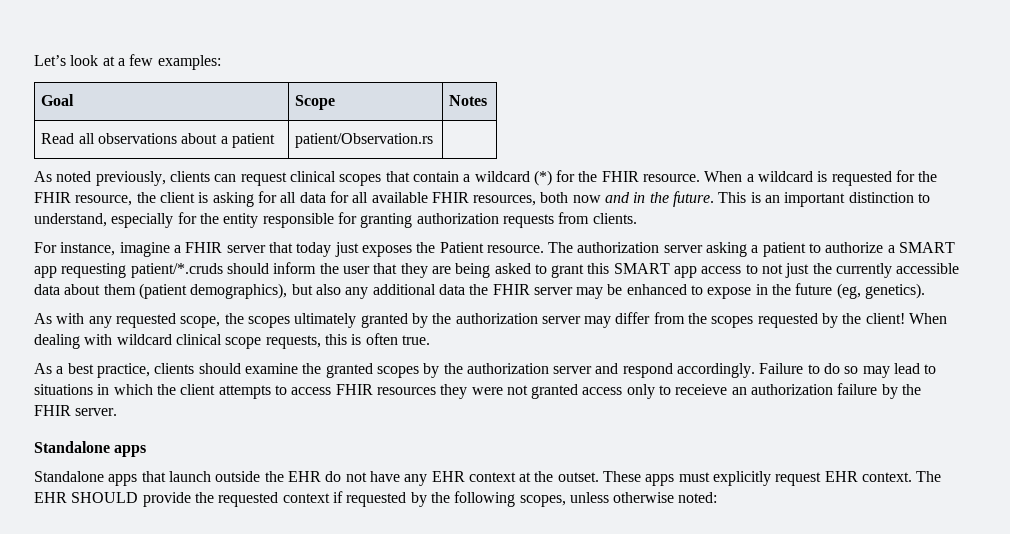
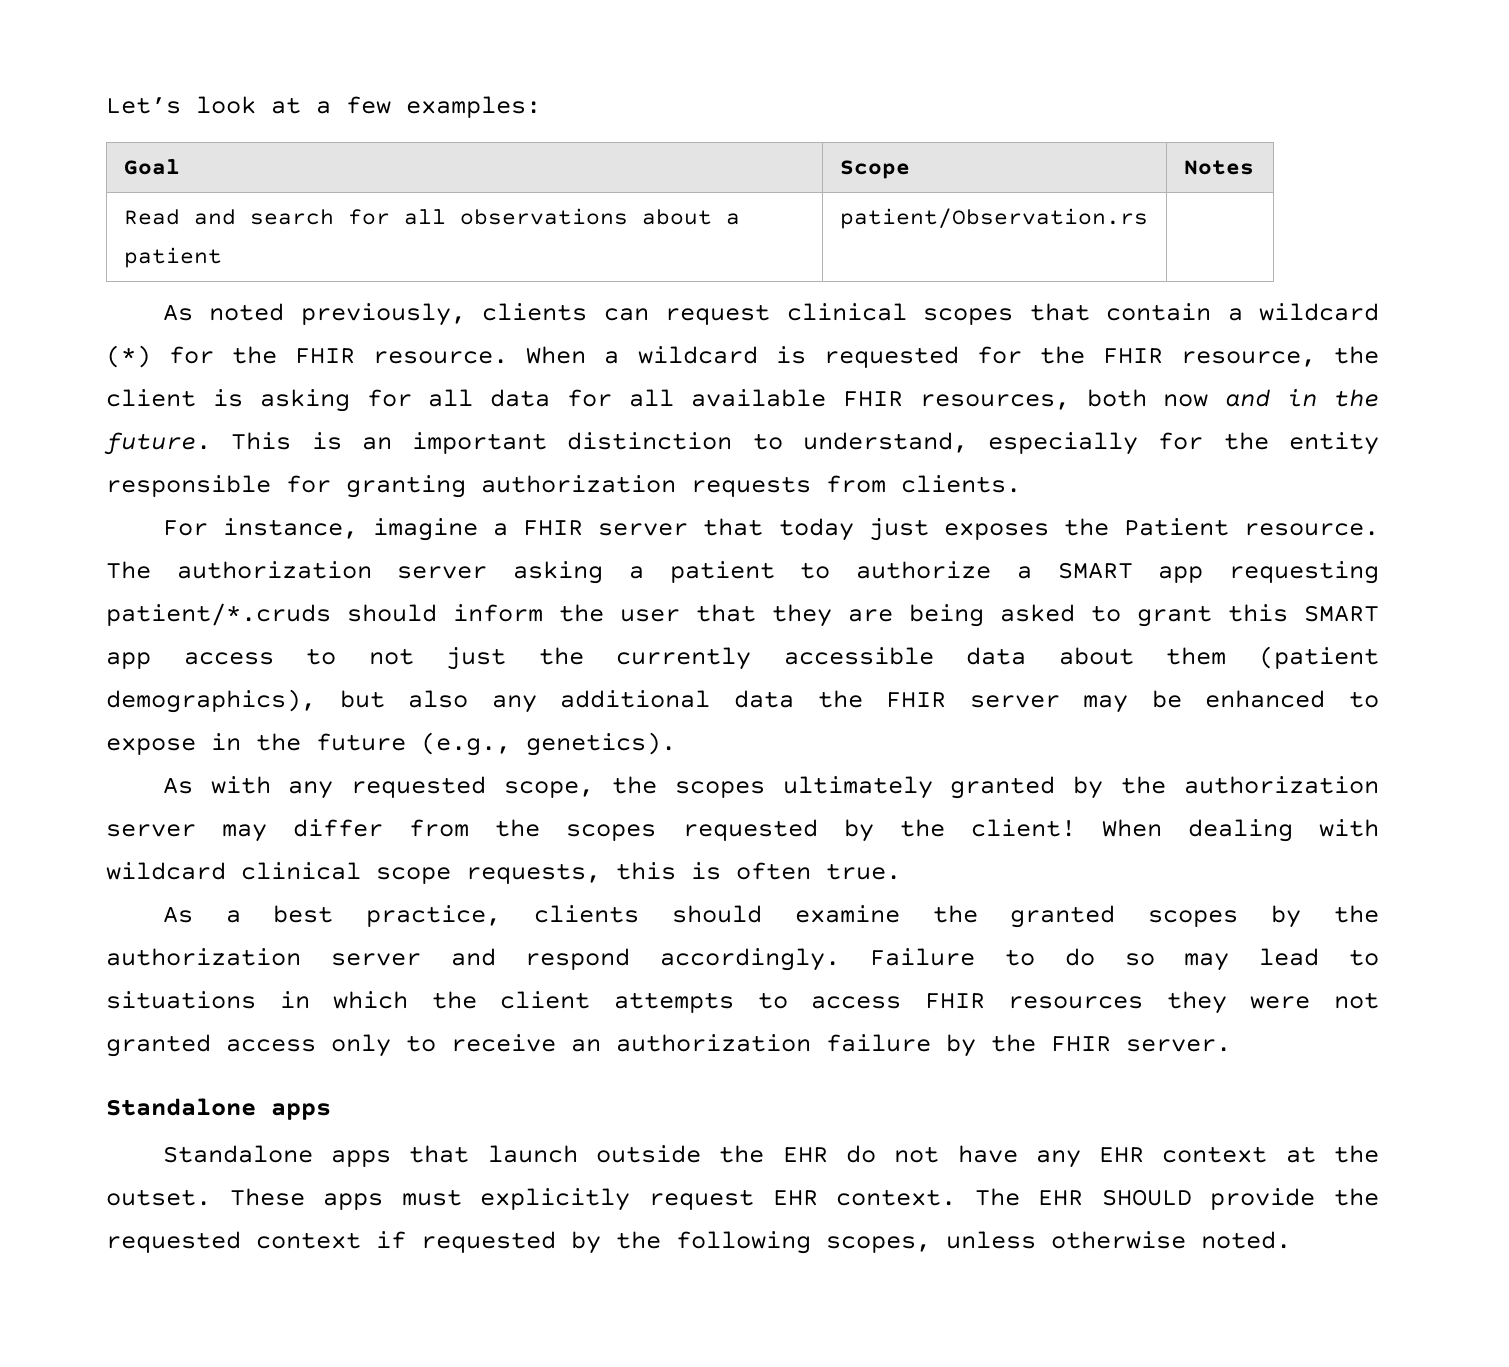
- Read all observations about a patient | patient/Observation.rs |
+ Read and search for all observations about a patient | patient/Observation.rs |
- The authorization server asking a patient to authorize a SMART app requesting patient/*.cruds should inform the user that they are being asked to grant this SMART app access to not just the currently accessible data about them (patient demographics), but also any additional data the FHIR server may be enhanced to expose in the future (eg, genetics).
+ The authorization server asking a patient to authorize a SMART app requesting patient/*.cruds should inform the user that they are being asked to grant this SMART app access to not just the currently accessible data about them (patient demographics), but also any additional data the FHIR server may be enhanced to expose in the future (e.g., genetics).
- Failure to do so may lead to situations in which the client attempts to access FHIR resources they were not granted access only to receieve an authorization failure by the FHIR server.
+ Failure to do so may lead to situations in which the client attempts to access FHIR resources they were not granted access only to receive an authorization failure by the FHIR server.
- The EHR SHOULD provide the requested context if requested by the following scopes, unless otherwise noted:
+ The EHR SHOULD provide the requested context if requested by the following scopes, unless otherwise noted.

